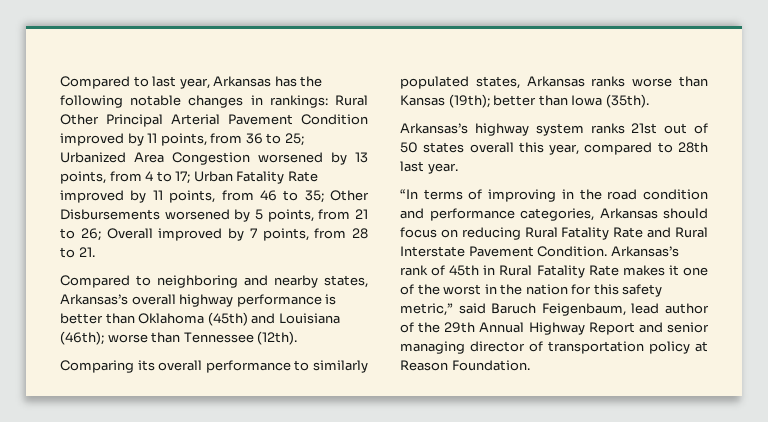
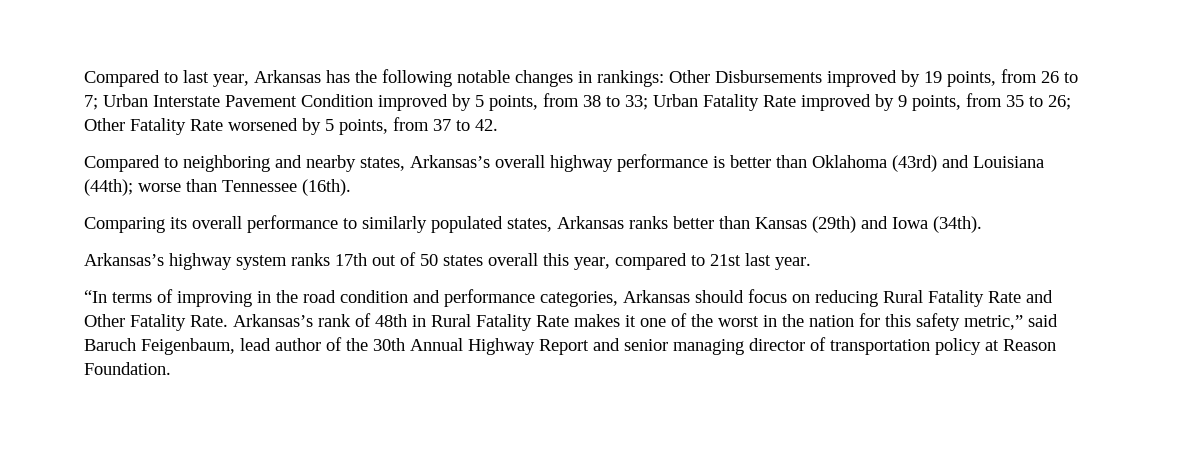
- Compared to last year, Arkansas has the following notable changes in rankings: Rural Other Principal Arterial Pavement Condition improved by 11 points, from 36 to 25; Urbanized Area Congestion worsened by 13 points, from 4 to 17; Urban Fatality Rate improved by 11 points, from 46 to 35; Other Disbursements worsened by 5 points, from 21 to 26; Overall improved by 7 points, from 28 to 21.
+ Compared to last year, Arkansas has the following notable changes in rankings: Other Disbursements improved by 19 points, from 26 to 7; Urban Interstate Pavement Condition improved by 5 points, from 38 to 33; Urban Fatality Rate improved by 9 points, from 35 to 26; Other Fatality Rate worsened by 5 points, from 37 to 42.
- Compared to neighboring and nearby states, Arkansas’s overall highway performance is better than Oklahoma (45th) and Louisiana (46th); worse than Tennessee (12th).
+ Compared to neighboring and nearby states, Arkansas’s overall highway performance is better than Oklahoma (43rd) and Louisiana (44th); worse than Tennessee (16th).
- Comparing its overall performance to similarly populated states, Arkansas ranks worse than Kansas (19th); better than Iowa (35th).
+ Comparing its overall performance to similarly populated states, Arkansas ranks better than Kansas (29th) and Iowa (34th).
- Arkansas’s highway system ranks 21st out of 50 states overall this year, compared to 28th last year.
+ Arkansas’s highway system ranks 17th out of 50 states overall this year, compared to 21st last year.
- “In terms of improving in the road condition and performance categories, Arkansas should focus on reducing Rural Fatality Rate and Rural Interstate Pavement Condition.
+ “In terms of improving in the road condition and performance categories, Arkansas should focus on reducing Rural Fatality Rate and Other Fatality Rate.
- Arkansas’s rank of 45th in Rural Fatality Rate makes it one of the worst in the nation for this safety metric,” said Baruch Feigenbaum, lead author of the 29th Annual Highway Report and senior managing director of transportation policy at Reason Foundation.
+ Arkansas’s rank of 48th in Rural Fatality Rate makes it one of the worst in the nation for this safety metric,” said Baruch Feigenbaum, lead author of the 30th Annual Highway Report and senior managing director of transportation policy at Reason Foundation.

